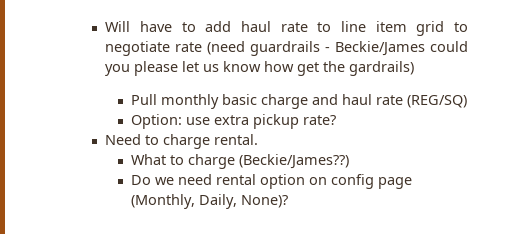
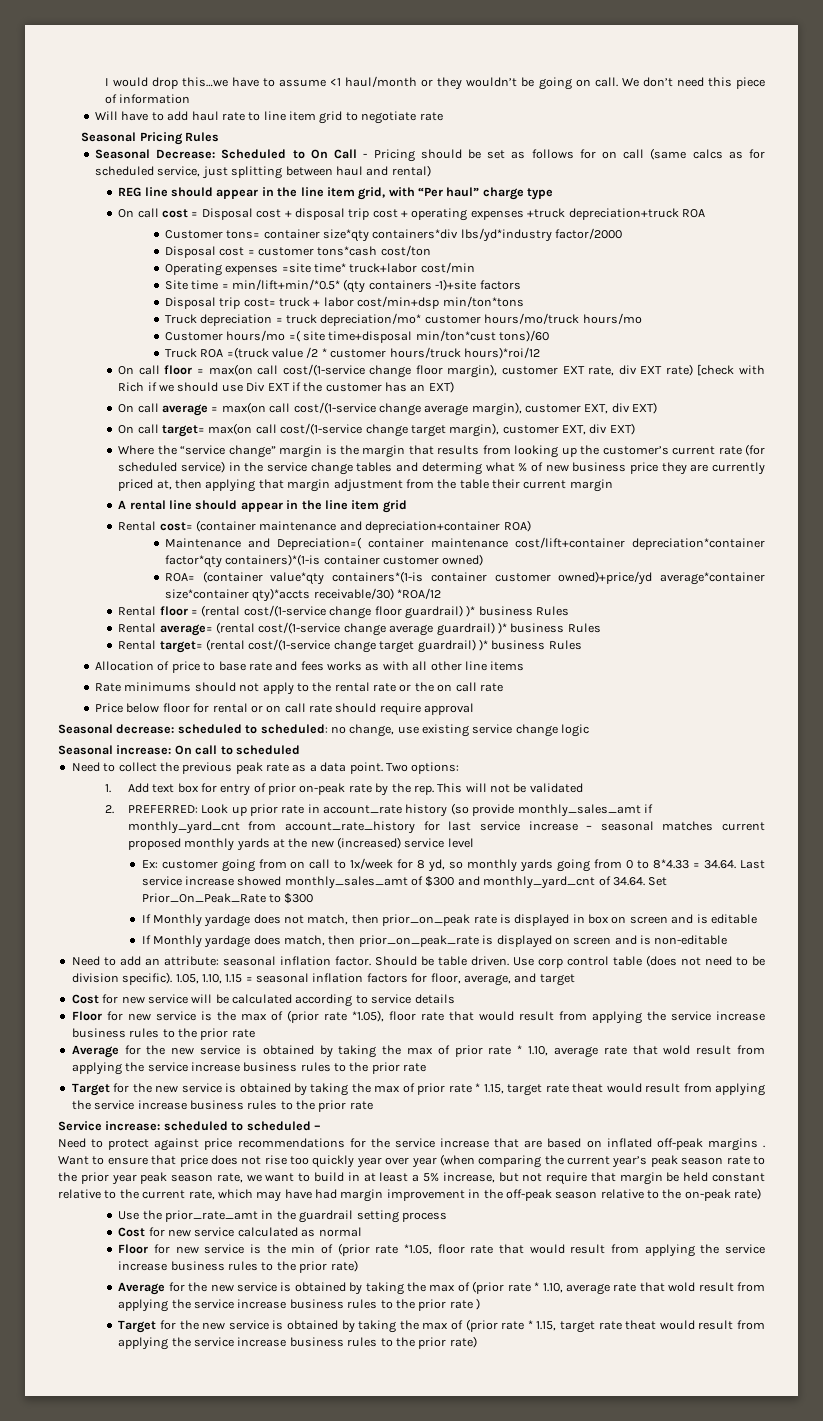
+ I would drop this…we have to assume <1 haul/month or they wouldn’t be going on call. We don’t need this piece of information
- Will have to add haul rate to line item grid to negotiate rate (need guardrails - Beckie/James could you please let us know how get the gardrails)
- Pull monthly basic charge and haul rate (REG/SQ)
- Option: use extra pickup rate?
- Need to charge rental.
- What to charge (Beckie/James??)
- Do we need rental option on config page (Monthly, Daily, None)?
+ Will have to add haul rate to line item grid to negotiate rate
+ Seasonal Pricing Rules
+ Seasonal Decrease: Scheduled to On Call - Pricing should be set as follows for on call (same calcs as for scheduled service, just splitting between haul and rental)
+ REG line should appear in the line item grid, with “Per haul” charge type
+ On call cost = Disposal cost + disposal trip cost + operating expenses +truck depreciation+truck ROA
+ Customer tons= container size*qty containers*div lbs/yd*industry factor/2000
+ Disposal cost = customer tons*cash cost/ton
+ Operating expenses =site time* truck+labor cost/min
+ Site time = min/lift+min/*0.5* (qty containers -1)+site factors
+ Disposal trip cost= truck + labor cost/min+dsp min/ton*tons
+ Truck depreciation = truck depreciation/mo* customer hours/mo/truck hours/mo
+ Customer hours/mo =( site time+disposal min/ton*cust tons)/60
+ Truck ROA =(truck value /2 * customer hours/truck hours)*roi/12
+ On call floor = max(on call cost/(1-service change floor margin), customer EXT rate, div EXT rate) [check with Rich if we should use Div EXT if the customer has an EXT)
+ On call average = max(on call cost/(1-service change average margin), customer EXT, div EXT)
+ On call target= max(on call cost/(1-service change target margin), customer EXT, div EXT)
+ Where the “service change” margin is the margin that results from looking up the customer’s current rate (for scheduled service) in the service change tables and determing what % of new business price they are currently priced at, then applying that margin adjustment from the table their current margin
+ A rental line should appear in the line item grid
+ Rental cost= (container maintenance and depreciation+container ROA)
+ Maintenance and Depreciation=( container maintenance cost/lift+container depreciation*container factor*qty containers)*(1-is container customer owned)
+ ROA= (container value*qty containers*(1-is container customer owned)+price/yd average*container size*container qty)*accts receivable/30) *ROA/12
+ Rental floor = (rental cost/(1-service change floor guardrail) )* business Rules
+ Rental average= (rental cost/(1-service change average guardrail) )* business Rules
+ Rental target= (rental cost/(1-service change target guardrail) )* business Rules
+ Allocation of price to base rate and fees works as with all other line items
+ Rate minimums should not apply to the rental rate or the on call rate
+ Price below floor for rental or on call rate should require approval
+ Seasonal decrease: scheduled to scheduled: no change, use existing service change logic
+ Seasonal increase: On call to scheduled
+ Need to collect the previous peak rate as a data point. Two options:
+ 1. Add text box for entry of prior on-peak rate by the rep. This will not be validated
+ 2. PREFERRED: Look up prior rate in account_rate history (so provide monthly_sales_amt if monthly_yard_cnt from account_rate_history for last service increase – seasonal matches current proposed monthly yards at the new (increased) service level
+ Ex: customer going from on call to 1x/week for 8 yd, so monthly yards going from 0 to 8*4.33 = 34.64. Last service increase showed monthly_sales_amt of $300 and monthly_yard_cnt of 34.64. Set Prior_On_Peak_Rate to $300
+ If Monthly yardage does not match, then prior_on_peak rate is displayed in box on screen and is editable
+ If Monthly yardage does match, then prior_on_peak_rate is displayed on screen and is non-editable
+ Need to add an attribute: seasonal inflation factor. Should be table driven. Use corp control table (does not need to be division specific). 1.05, 1.10, 1.15 = seasonal inflation factors for floor, average, and target
+ Cost for new service will be calculated according to service details
+ Floor for new service is the max of (prior rate *1.05), floor rate that would result from applying the service increase business rules to the prior rate
+ Average for the new service is obtained by taking the max of prior rate * 1.10, average rate that wold result from applying the service increase business rules to the prior rate
+ Target for the new service is obtained by taking the max of prior rate * 1.15, target rate theat would result from applying the service increase business rules to the prior rate
+ Service increase: scheduled to scheduled –
+ Need to protect against price recommendations for the service increase that are based on inflated off-peak margins . Want to ensure that price does not rise too quickly year over year (when comparing the current year’s peak season rate to the prior year peak season rate, we want to build in at least a 5% increase, but not require that margin be held constant relative to the current rate, which may have had margin improvement in the off-peak season relative to the on-peak rate)
+ Use the prior_rate_amt in the guardrail setting process
+ Cost for new service calculated as normal
+ Floor for new service is the min of (prior rate *1.05, floor rate that would result from applying the service increase business rules to the prior rate)
+ Average for the new service is obtained by taking the max of (prior rate * 1.10, average rate that wold result from applying the service increase business rules to the prior rate )
+ Target for the new service is obtained by taking the max of (prior rate * 1.15, target rate theat would result from applying the service increase business rules to the prior rate)

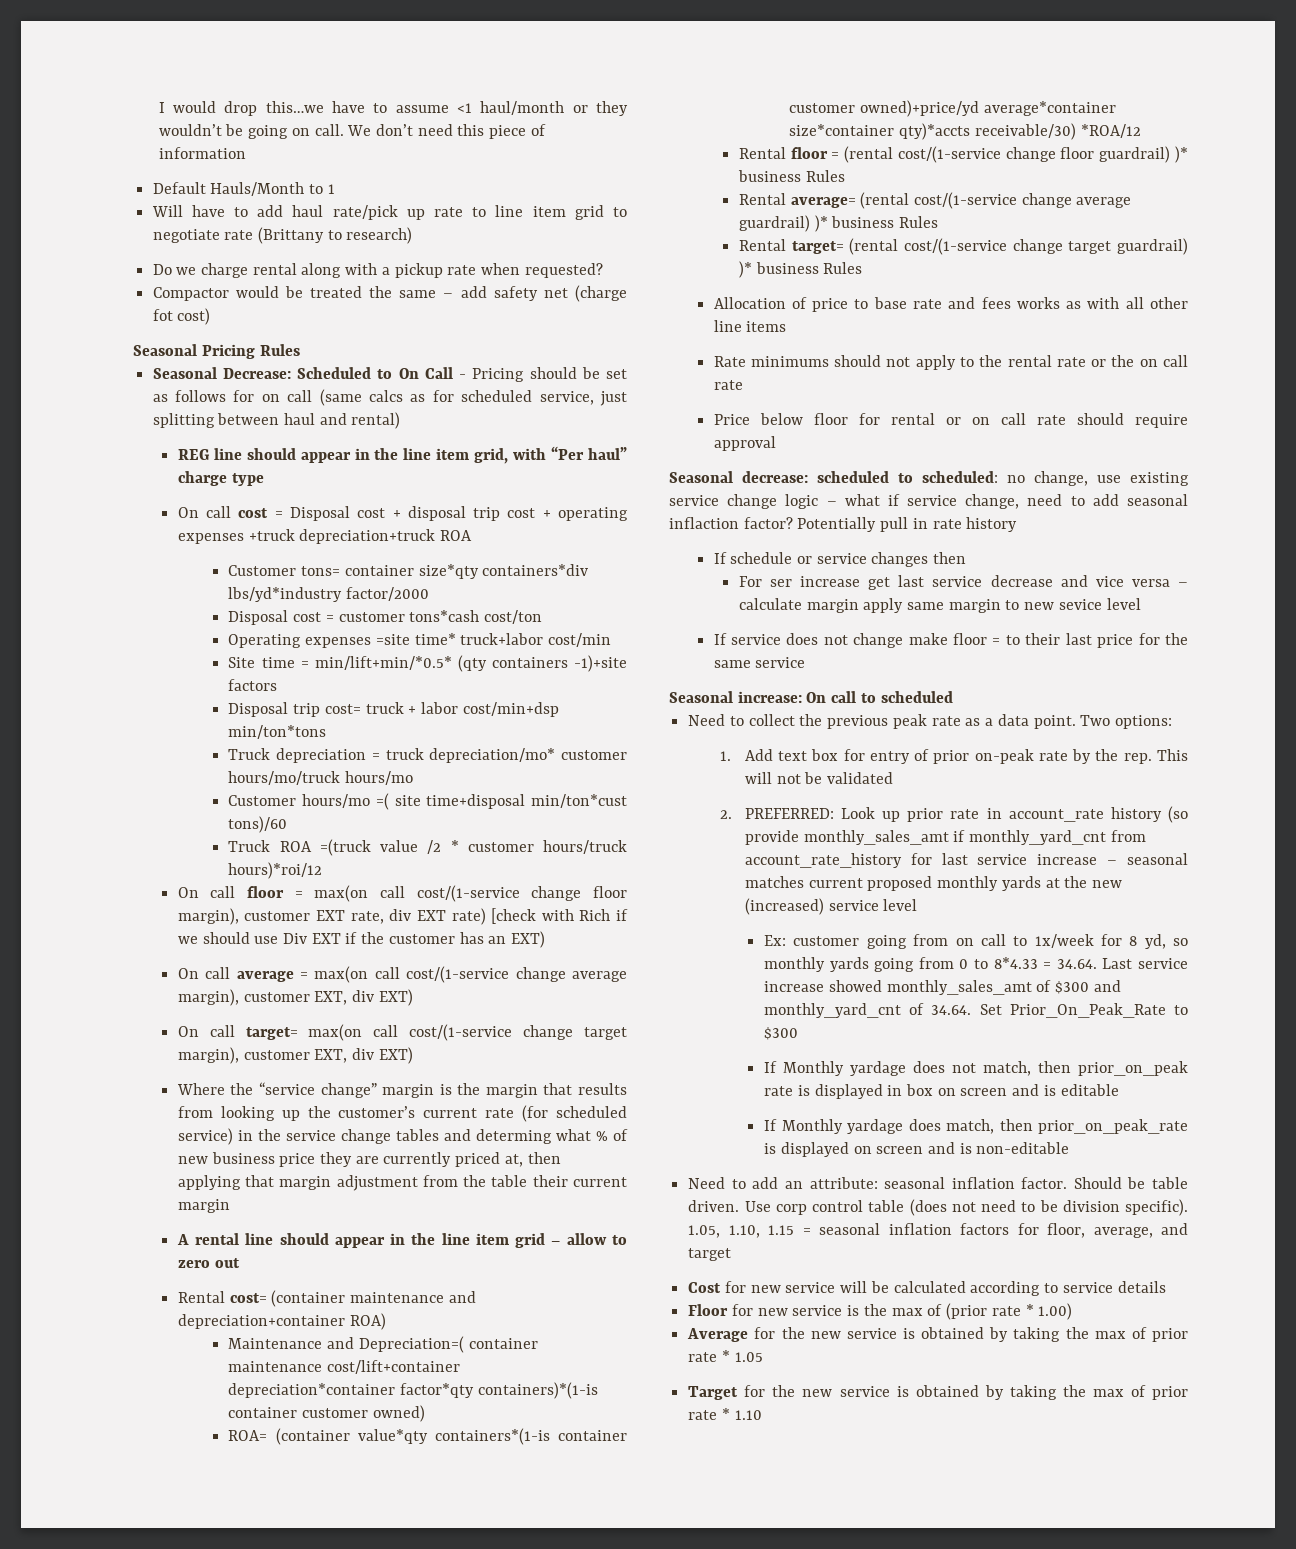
+ Default Hauls/Month to 1
- Will have to add haul rate to line item grid to negotiate rate
+ Will have to add haul rate/pick up rate to line item grid to negotiate rate (Brittany to research)
+ Do we charge rental along with a pickup rate when requested?
+ Compactor would be treated the same – add safety net (charge fot cost)
- A rental line should appear in the line item grid
+ A rental line should appear in the line item grid – allow to zero out
- Seasonal decrease: scheduled to scheduled: no change, use existing service change logic
+ Seasonal decrease: scheduled to scheduled: no change, use existing service change logic – what if service change, need to add seasonal inflaction factor? Potentially pull in rate history
+ If schedule or service changes then
+ For ser increase get last service decrease and vice versa – calculate margin apply same margin to new sevice level
+ If service does not change make floor = to their last price for the same service
- Floor for new service is the max of (prior rate *1.05), floor rate that would result from applying the service increase business rules to the prior rate
+ Floor for new service is the max of (prior rate * 1.00)
- Average for the new service is obtained by taking the max of prior rate * 1.10, average rate that wold result from applying the service increase business rules to the prior rate
+ Average for the new service is obtained by taking the max of prior rate * 1.05
- Target for the new service is obtained by taking the max of prior rate * 1.15, target rate theat would result from applying the service increase business rules to the prior rate
- Service increase: scheduled to scheduled –
- Need to protect against price recommendations for the service increase that are based on inflated off-peak margins . Want to ensure that price does not rise too quickly year over year (when comparing the current year’s peak season rate to the prior year peak season rate, we want to build in at least a 5% increase, but not require that margin be held constant relative to the current rate, which may have had margin improvement in the off-peak season relative to the on-peak rate)
- Use the prior_rate_amt in the guardrail setting process
- Cost for new service calculated as normal
- Floor for new service is the min of (prior rate *1.05, floor rate that would result from applying the service increase business rules to the prior rate)
- Average for the new service is obtained by taking the max of (prior rate * 1.10, average rate that wold result from applying the service increase business rules to the prior rate )
- Target for the new service is obtained by taking the max of (prior rate * 1.15, target rate theat would result from applying the service increase business rules to the prior rate)
+ Target for the new service is obtained by taking the max of prior rate * 1.10

